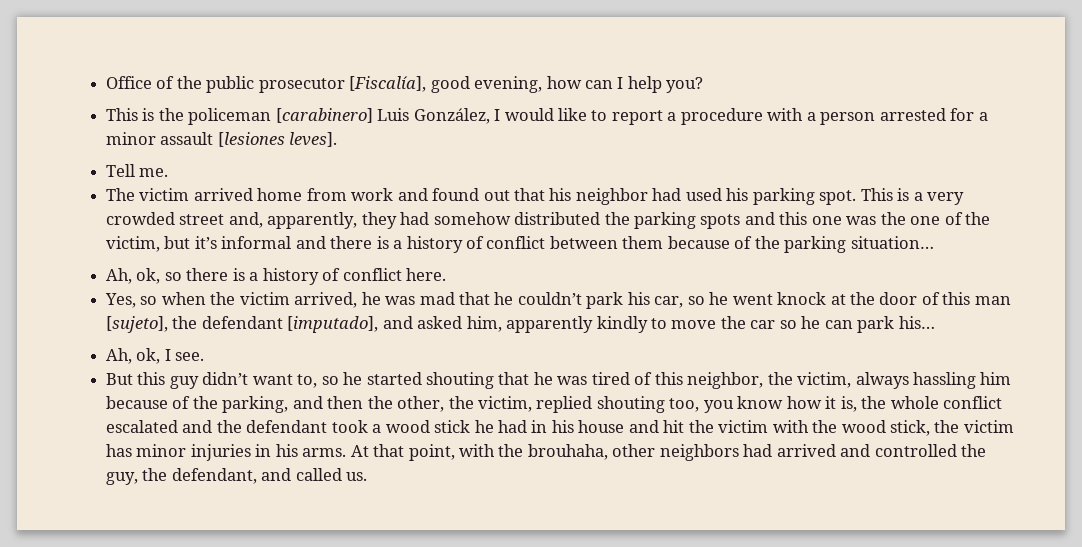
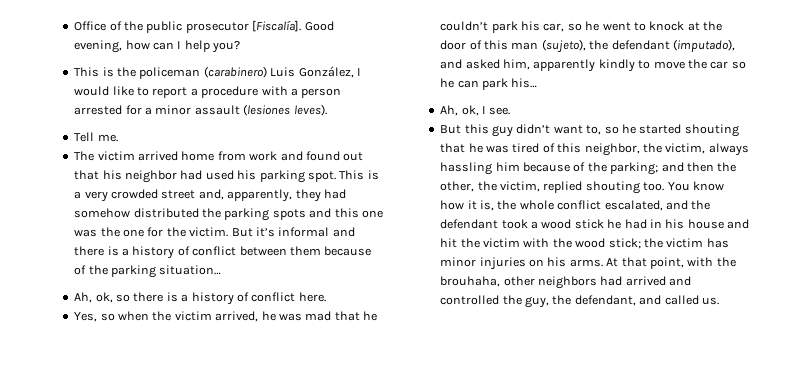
- Office of the public prosecutor [Fiscalía], good evening, how can I help you?
+ Office of the public prosecutor [Fiscalía]. Good evening, how can I help you?
- This is the policeman [carabinero] Luis González, I would like to report a procedure with a person arrested for a minor assault [lesiones leves].
+ This is the policeman (carabinero) Luis González, I would like to report a procedure with a person arrested for a minor assault (lesiones leves).
- This is a very crowded street and, apparently, they had somehow distributed the parking spots and this one was the one of the victim, but it’s informal and there is a history of conflict between them because of the parking situation…
+ This is a very crowded street and, apparently, they had somehow distributed the parking spots and this one was the one for the victim. But it’s informal and there is a history of conflict between them because of the parking situation…
- Yes, so when the victim arrived, he was mad that he couldn’t park his car, so he went knock at the door of this man [sujeto], the defendant [imputado], and asked him, apparently kindly to move the car so he can park his…
+ Yes, so when the victim arrived, he was mad that he couldn’t park his car, so he went to knock at the door of this man (sujeto), the defendant (imputado), and asked him, apparently kindly to move the car so he can park his…
- But this guy didn’t want to, so he started shouting that he was tired of this neighbor, the victim, always hassling him because of the parking, and then the other, the victim, replied shouting too, you know how it is, the whole conflict escalated and the defendant took a wood stick he had in his house and hit the victim with the wood stick, the victim has minor injuries in his arms.
+ But this guy didn’t want to, so he started shouting that he was tired of this neighbor, the victim, always hassling him because of the parking; and then the other, the victim, replied shouting too. You know how it is, the whole conflict escalated, and the defendant took a wood stick he had in his house and hit the victim with the wood stick; the victim has minor injuries on his arms.

